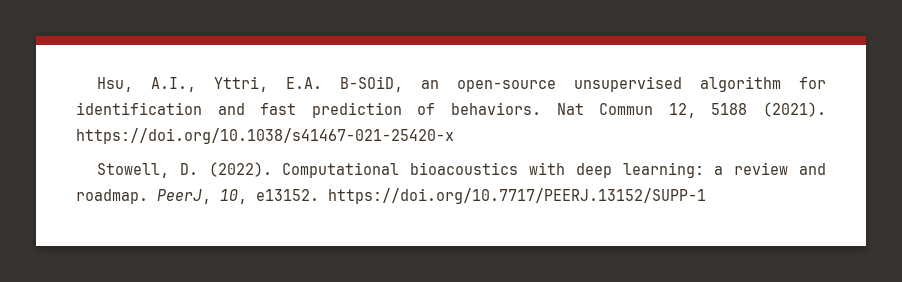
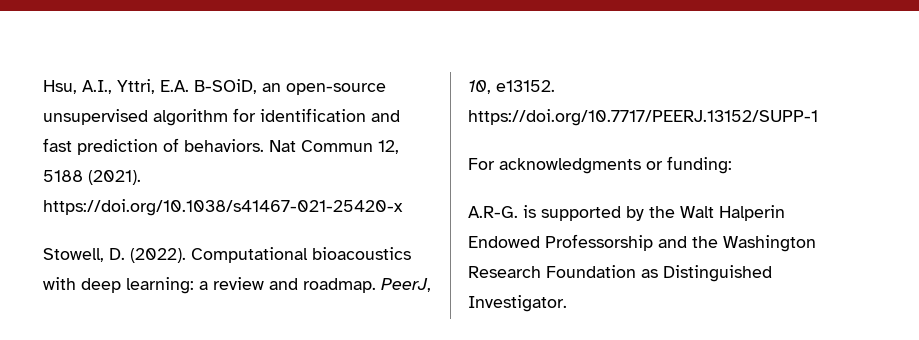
+ For acknowledgments or funding:
+ A.R-G. is supported by the Walt Halperin Endowed Professorship and the Washington Research Foundation as Distinguished Investigator.

